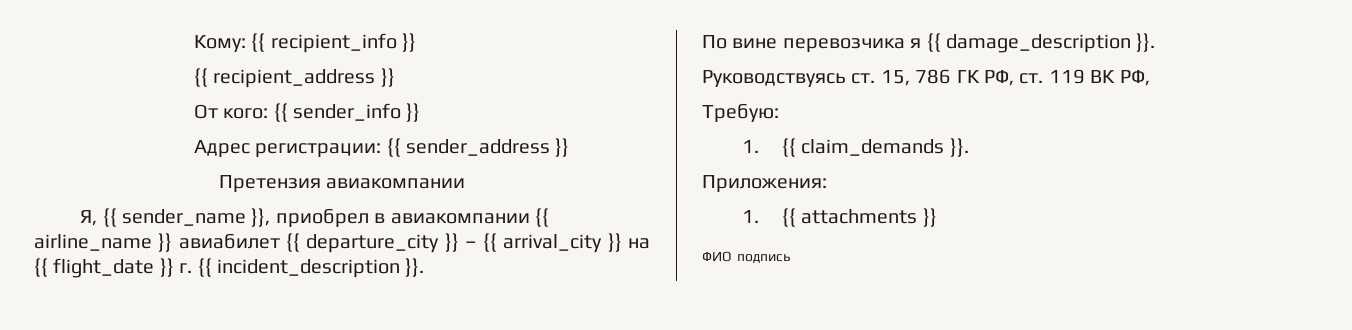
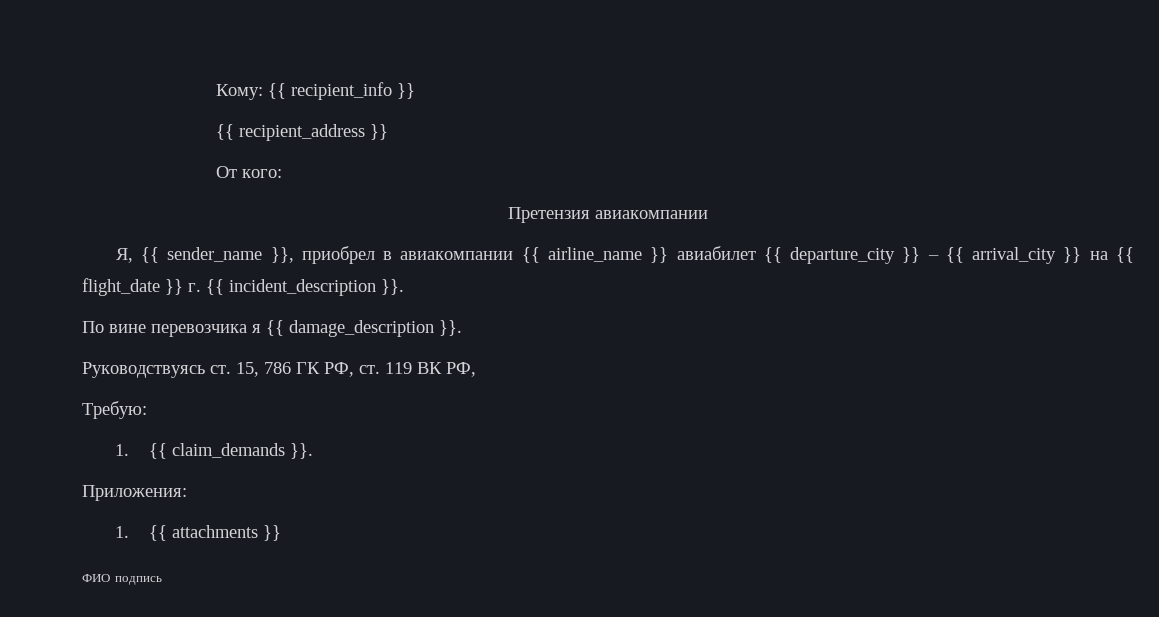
- От кого: {{ sender_info }}
- Адрес регистрации: {{ sender_address }}
+ От кого:

